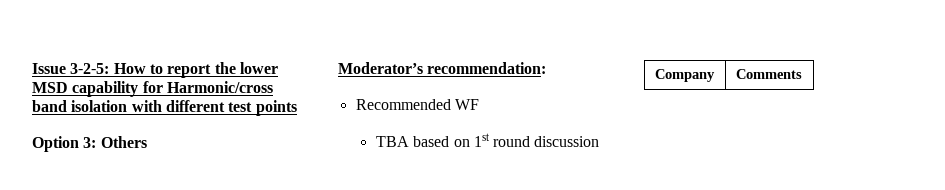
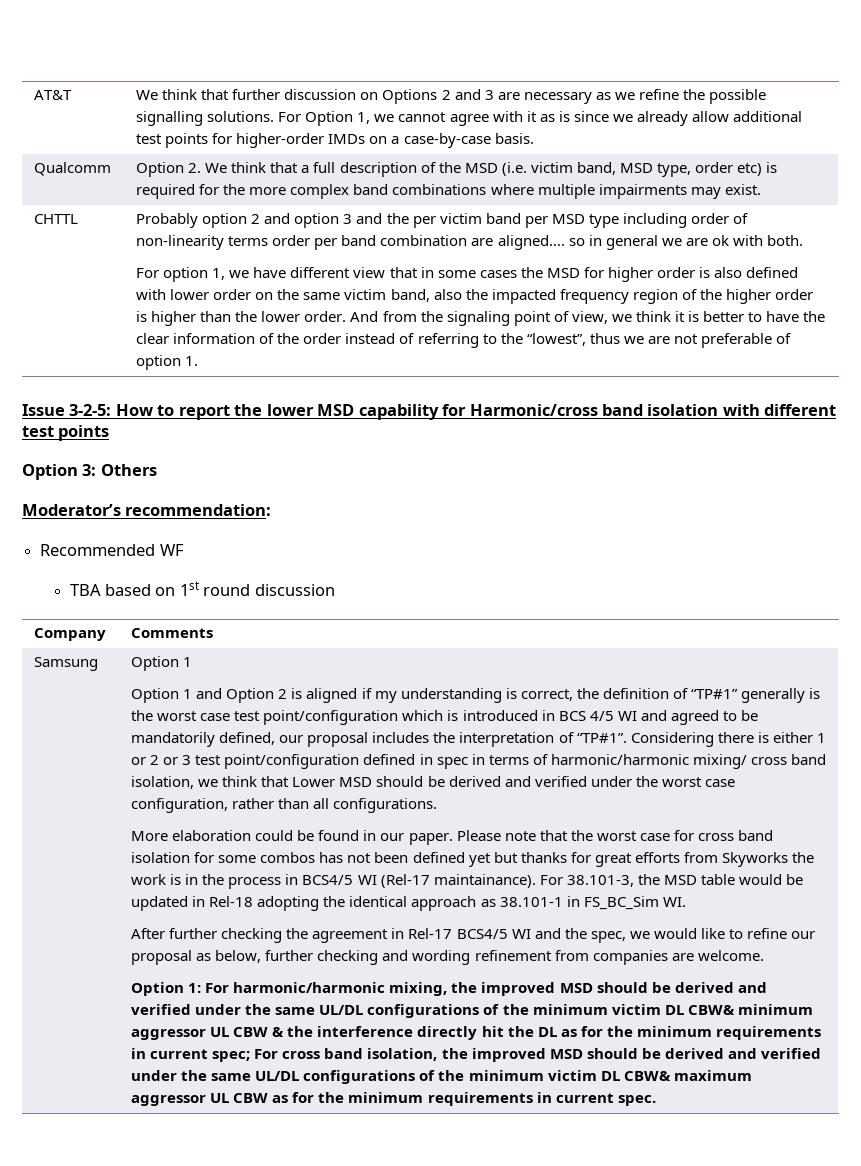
+ AT&T | We think that further discussion on Options 2 and 3 are necessary as we refine the possible signalling solutions. For Option 1, we cannot agree with it as is since we already allow additional test points for higher-order IMDs on a case-by-case basis.
+ Qualcomm | Option 2. We think that a full description of the MSD (i.e. victim band, MSD type, order etc) is required for the more complex band combinations where multiple impairments may exist.
+ CHTTL | Probably option 2 and option 3 and the per victim band per MSD type including order of non-linearity terms order per band combination are aligned…. so in general we are ok with both.
+ For option 1, we have different view that in some cases the MSD for higher order is also defined with lower order on the same victim band, also the impacted frequency region of the higher order is higher than the lower order. And from the signaling point of view, we think it is better to have the clear information of the order instead of referring to the “lowest”, thus we are not preferable of option 1.
+ Samsung | Option 1
+ Option 1 and Option 2 is aligned if my understanding is correct, the definition of “TP#1” generally is the worst case test point/configuration which is introduced in BCS 4/5 WI and agreed to be mandatorily defined, our proposal includes the interpretation of “TP#1”. Considering there is either 1 or 2 or 3 test point/configuration defined in spec in terms of harmonic/harmonic mixing/ cross band isolation, we think that Lower MSD should be derived and verified under the worst case configuration, rather than all configurations.
+ More elaboration could be found in our paper. Please note that the worst case for cross band isolation for some combos has not been defined yet but thanks for great efforts from Skyworks the work is in the process in BCS4/5 WI (Rel-17 maintainance). For 38.101-3, the MSD table would be updated in Rel-18 adopting the identical approach as 38.101-1 in FS_BC_Sim WI.
+ After further checking the agreement in Rel-17 BCS4/5 WI and the spec, we would like to refine our proposal as below, further checking and wording refinement from companies are welcome.
+ Option 1: For harmonic/harmonic mixing, the improved MSD should be derived and verified under the same UL/DL configurations of the minimum victim DL CBW& minimum aggressor UL CBW & the interference directly hit the DL as for the minimum requirements in current spec; For cross band isolation, the improved MSD should be derived and verified under the same UL/DL configurations of the minimum victim DL CBW& maximum aggressor UL CBW as for the minimum requirements in current spec.

